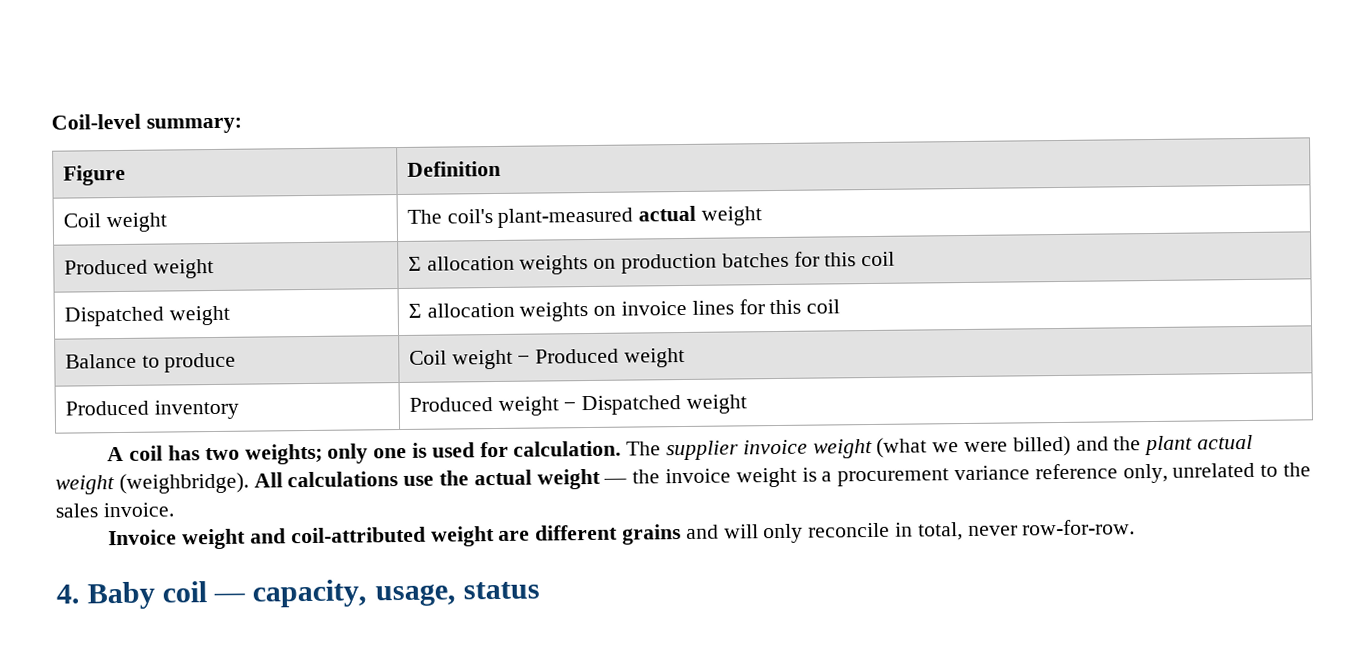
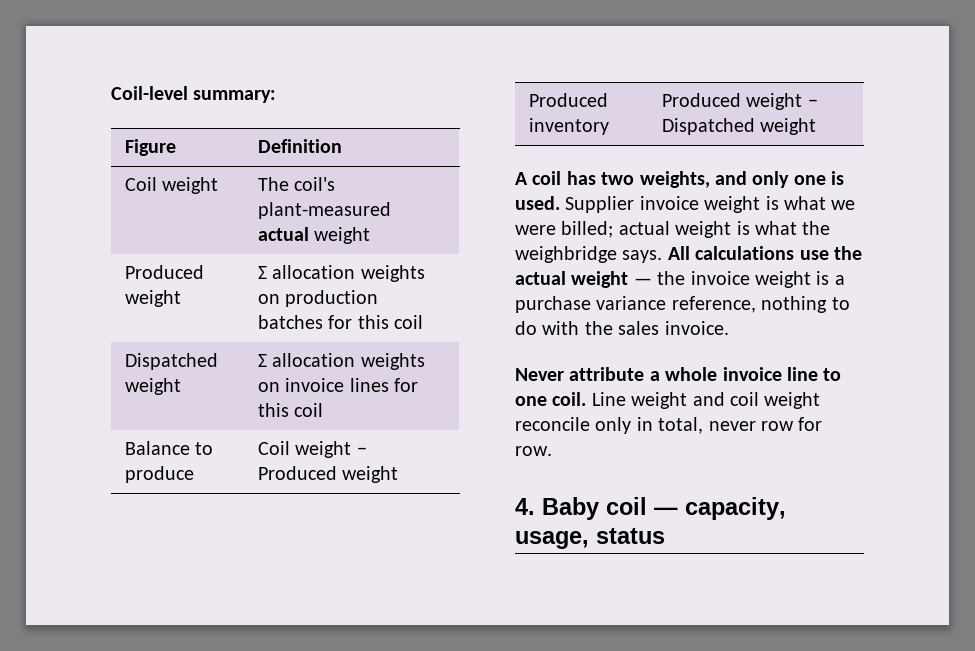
- A coil has two weights; only one is used for calculation. The supplier invoice weight (what we were billed) and the plant actual weight (weighbridge).
+ A coil has two weights, and only one is used. Supplier invoice weight is what we were billed; actual weight is what the weighbridge says.
- All calculations use the actual weight — the invoice weight is a procurement variance reference only, unrelated to the sales invoice.
- Invoice weight and coil-attributed weight are different grains and will only reconcile in total, never row-for-row.
+ All calculations use the actual weight — the invoice weight is a purchase variance reference, nothing to do with the sales invoice.
+ Never attribute a whole invoice line to one coil. Line weight and coil weight reconcile only in total, never row for row.

